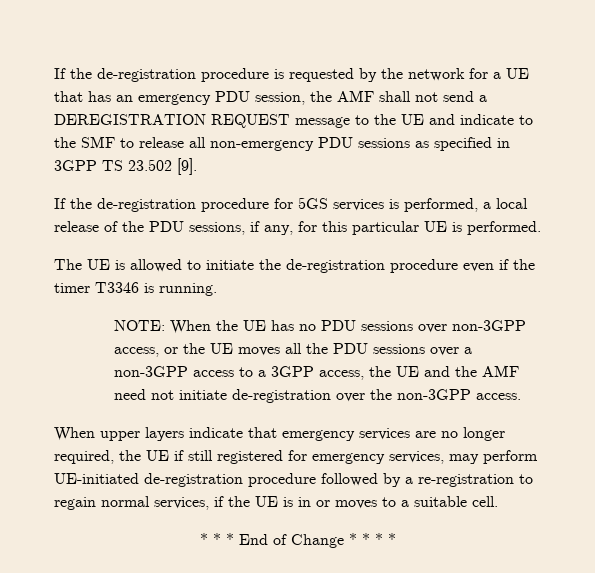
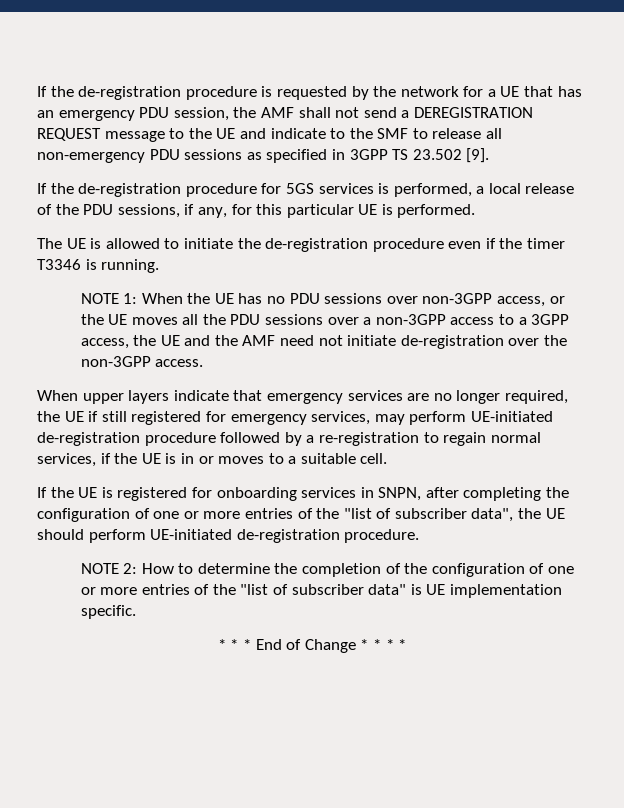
- NOTE: When the UE has no PDU sessions over non-3GPP access, or the UE moves all the PDU sessions over a non-3GPP access to a 3GPP access, the UE and the AMF need not initiate de-registration over the non-3GPP access.
+ NOTE 1: When the UE has no PDU sessions over non-3GPP access, or the UE moves all the PDU sessions over a non-3GPP access to a 3GPP access, the UE and the AMF need not initiate de-registration over the non-3GPP access.
+ If the UE is registered for onboarding services in SNPN, after completing the configuration of one or more entries of the "list of subscriber data", the UE should perform UE-initiated de-registration procedure.
+ NOTE 2: How to determine the completion of the configuration of one or more entries of the "list of subscriber data" is UE implementation specific.

